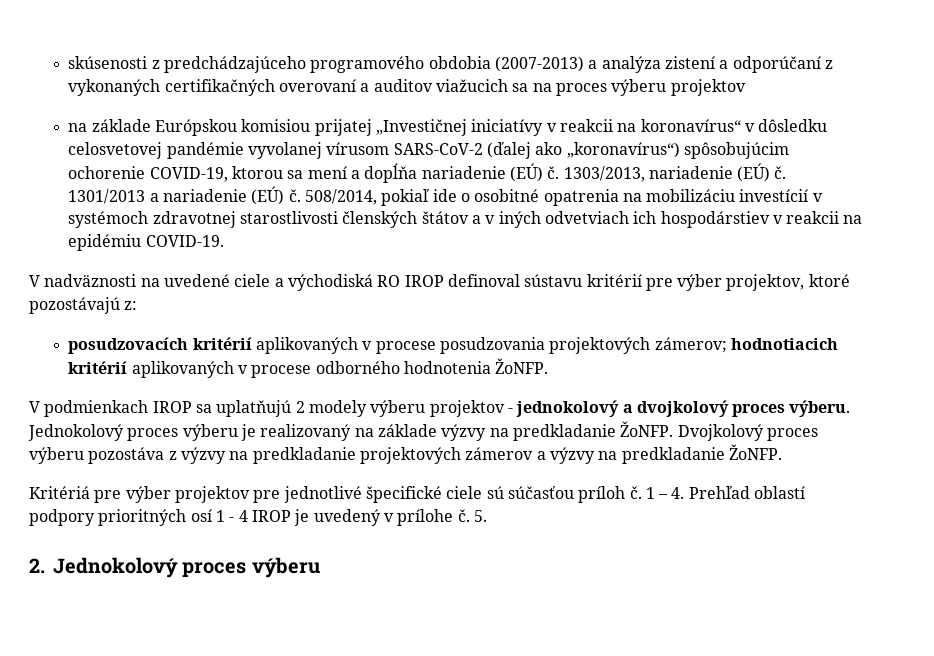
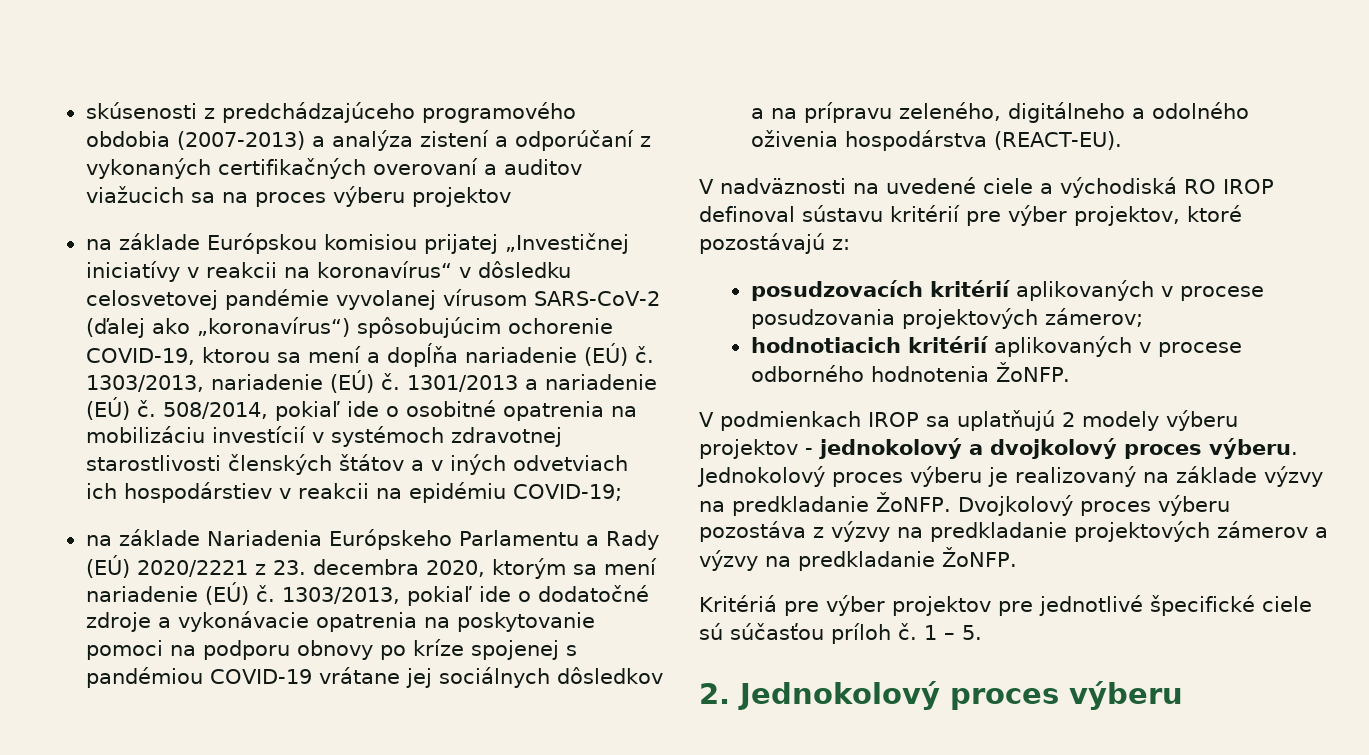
- 508/2014, pokiaľ ide o osobitné opatrenia na mobilizáciu investícií v systémoch zdravotnej starostlivosti členských štátov a v iných odvetviach ich hospodárstiev v reakcii na epidémiu COVID-19.
+ 508/2014, pokiaľ ide o osobitné opatrenia na mobilizáciu investícií v systémoch zdravotnej starostlivosti členských štátov a v iných odvetviach ich hospodárstiev v reakcii na epidémiu COVID-19;
+ na základe Nariadenia Európskeho Parlamentu a Rady (EÚ) 2020/2221 z 23. decembra 2020, ktorým sa mení nariadenie (EÚ) č. 1303/2013, pokiaľ ide o dodatočné zdroje a vykonávacie opatrenia na poskytovanie pomoci na podporu obnovy po kríze spojenej s pandémiou COVID-19 vrátane jej sociálnych dôsledkov a na prípravu zeleného, digitálneho a odolného oživenia hospodárstva (REACT-EU).
- posudzovacích kritérií aplikovaných v procese posudzovania projektových zámerov; hodnotiacich kritérií aplikovaných v procese odborného hodnotenia ŽoNFP.
+ posudzovacích kritérií aplikovaných v procese posudzovania projektových zámerov;
+ hodnotiacich kritérií aplikovaných v procese odborného hodnotenia ŽoNFP.
- 1 – 4. Prehľad oblastí podpory prioritných osí 1 - 4 IROP je uvedený v prílohe č. 5.
+ 1 – 5.

